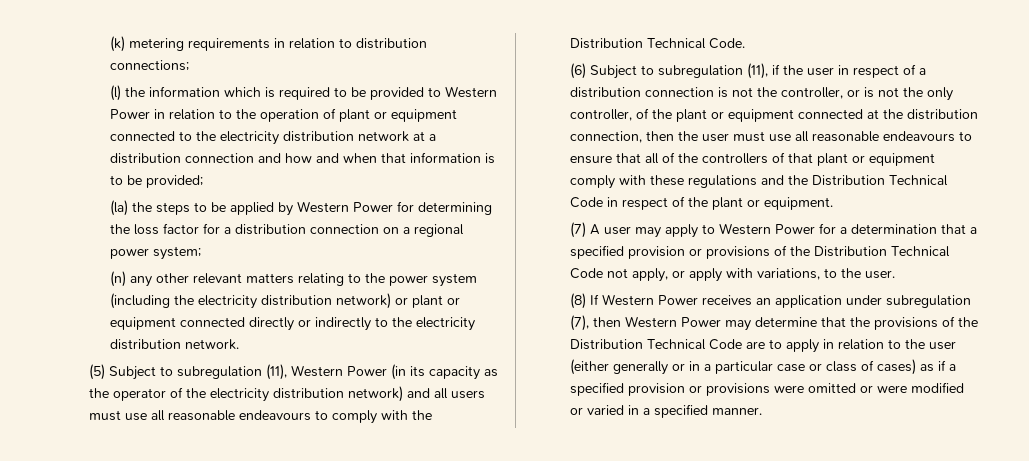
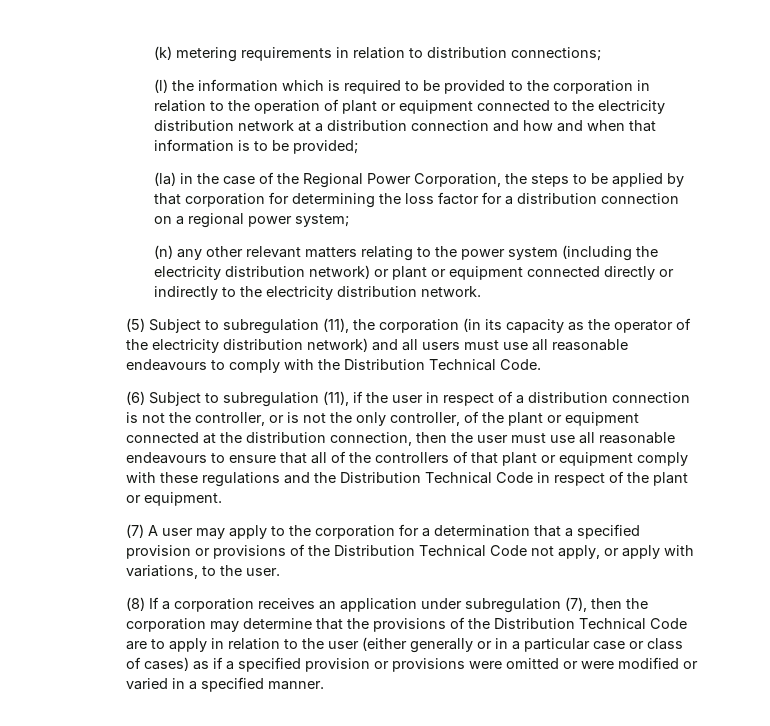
- (l) the information which is required to be provided to Western Power in relation to the operation of plant or equipment connected to the electricity distribution network at a distribution connection and how and when that information is to be provided;
+ (l) the information which is required to be provided to the corporation in relation to the operation of plant or equipment connected to the electricity distribution network at a distribution connection and how and when that information is to be provided;
- (la) the steps to be applied by Western Power for determining the loss factor for a distribution connection on a regional power system;
+ (la) in the case of the Regional Power Corporation, the steps to be applied by that corporation for determining the loss factor for a distribution connection on a regional power system;
- (5) Subject to subregulation (11), Western Power (in its capacity as the operator of the electricity distribution network) and all users must use all reasonable endeavours to comply with the Distribution Technical Code.
+ (5) Subject to subregulation (11), the corporation (in its capacity as the operator of the electricity distribution network) and all users must use all reasonable endeavours to comply with the Distribution Technical Code.
- (7) A user may apply to Western Power for a determination that a specified provision or provisions of the Distribution Technical Code not apply, or apply with variations, to the user.
+ (7) A user may apply to the corporation for a determination that a specified provision or provisions of the Distribution Technical Code not apply, or apply with variations, to the user.
- (8) If Western Power receives an application under subregulation (7), then Western Power may determine that the provisions of the Distribution Technical Code are to apply in relation to the user (either generally or in a particular case or class of cases) as if a specified provision or provisions were omitted or were modified or varied in a specified manner.
+ (8) If a corporation receives an application under subregulation (7), then the corporation may determine that the provisions of the Distribution Technical Code are to apply in relation to the user (either generally or in a particular case or class of cases) as if a specified provision or provisions were omitted or were modified or varied in a specified manner.

